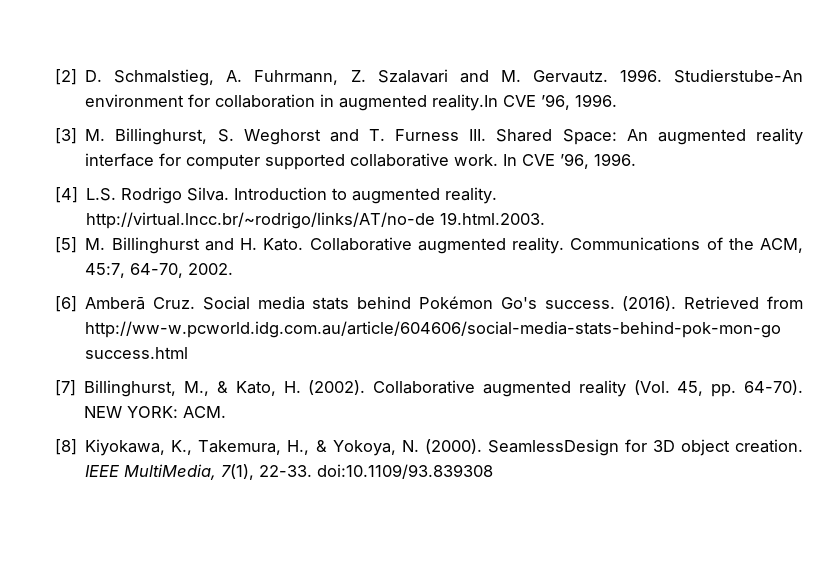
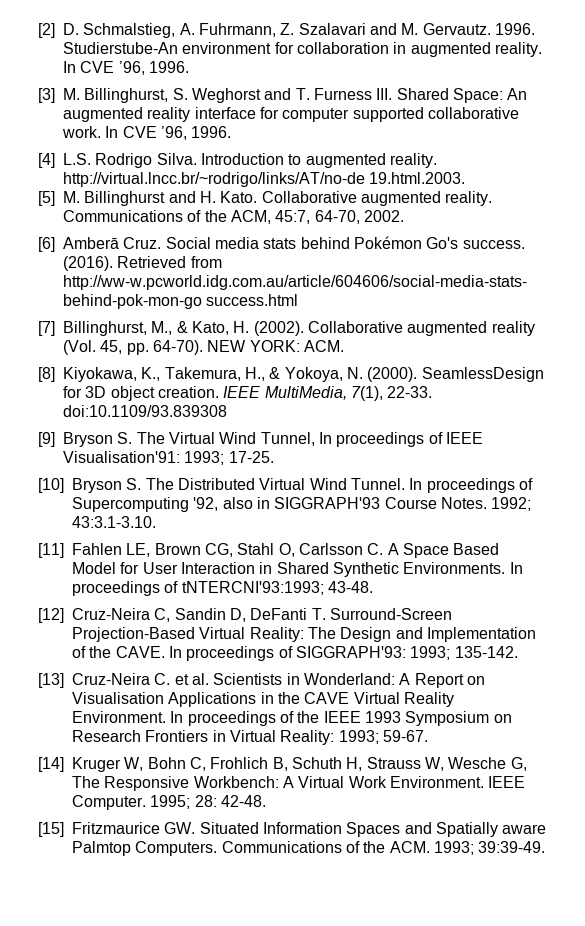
- Studierstube-An environment for collaboration in augmented reality.In CVE ’96, 1996.
+ Studierstube-An environment for collaboration in augmented reality. In CVE ’96, 1996.
+ [9] Bryson S. The Virtual Wind Tunnel, In proceedings of IEEE Visualisation'91: 1993; 17-25.
+ [10] Bryson S. The Distributed Virtual Wind Tunnel. In proceedings of Supercomputing '92, also in SIGGRAPH'93 Course Notes. 1992; 43:3.1-3.10.
+ [11] Fahlen LE, Brown CG, Stahl O, Carlsson C. A Space Based Model for User Interaction in Shared Synthetic Environments. In proceedings of tNTERCNI'93:1993; 43-48.
+ [12] Cruz-Neira C, Sandin D, DeFanti T. Surround-Screen Projection-Based Virtual Reality: The Design and Implementation of the CAVE. In proceedings of SIGGRAPH'93: 1993; 135-142.
+ [13] Cruz-Neira C. et al. Scientists in Wonderland: A Report on Visualisation Applications in the CAVE Virtual Reality Environment. In proceedings of the IEEE 1993 Symposium on Research Frontiers in Virtual Reality: 1993; 59-67.
+ [14] Kruger W, Bohn C, Frohlich B, Schuth H, Strauss W, Wesche G, The Responsive Workbench: A Virtual Work Environment. IEEE Computer. 1995; 28: 42-48.
+ [15] Fritzmaurice GW. Situated Information Spaces and Spatially aware Palmtop Computers. Communications of the ACM. 1993; 39:39-49.

